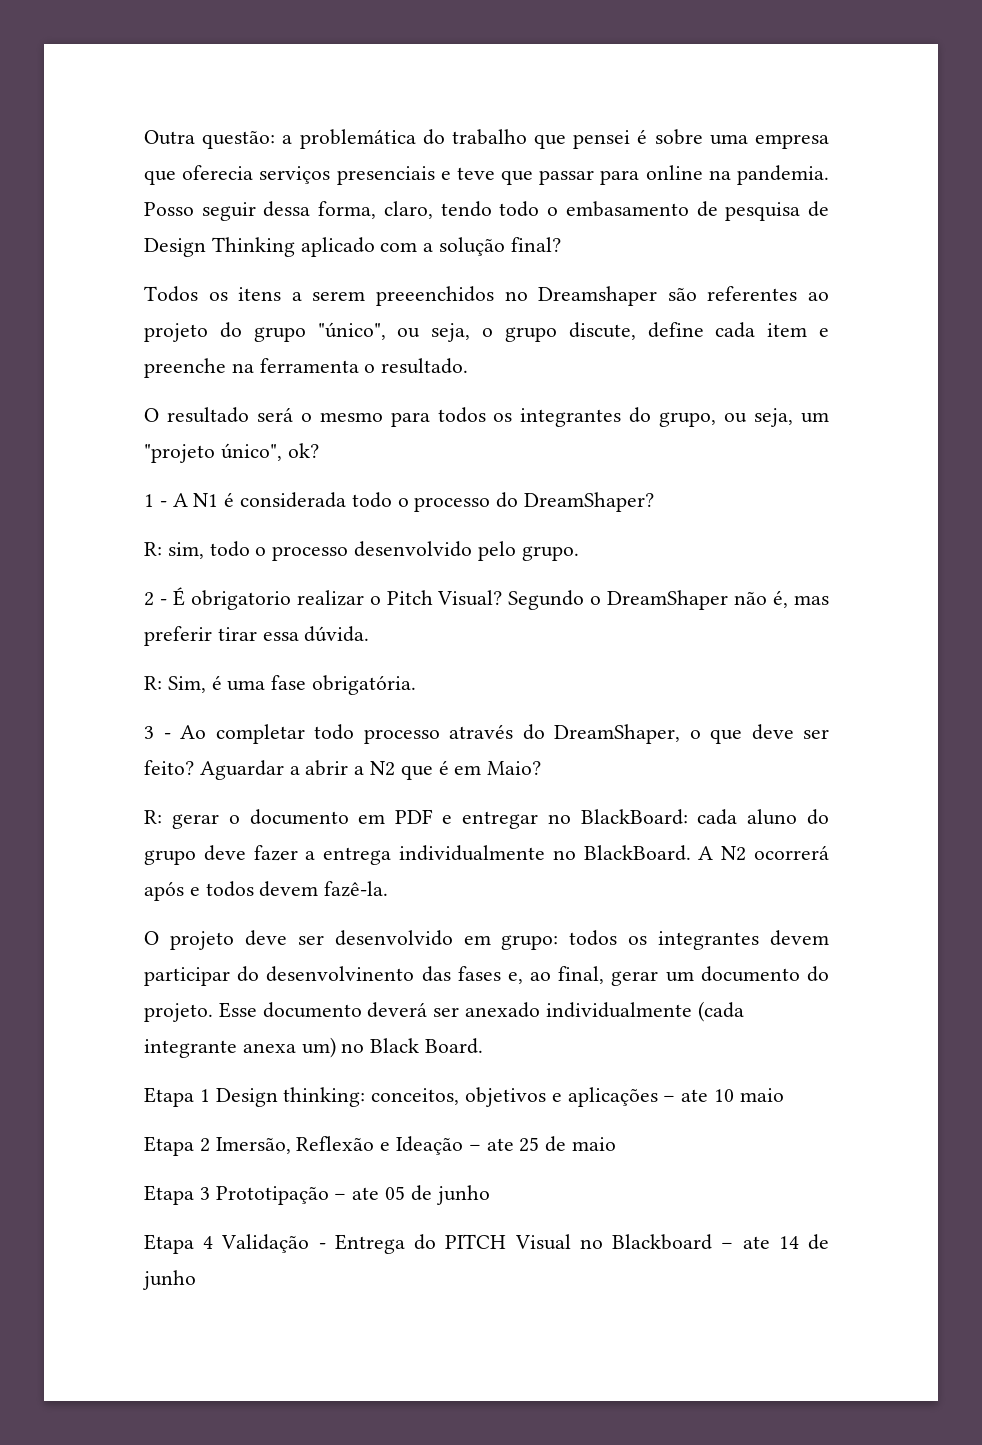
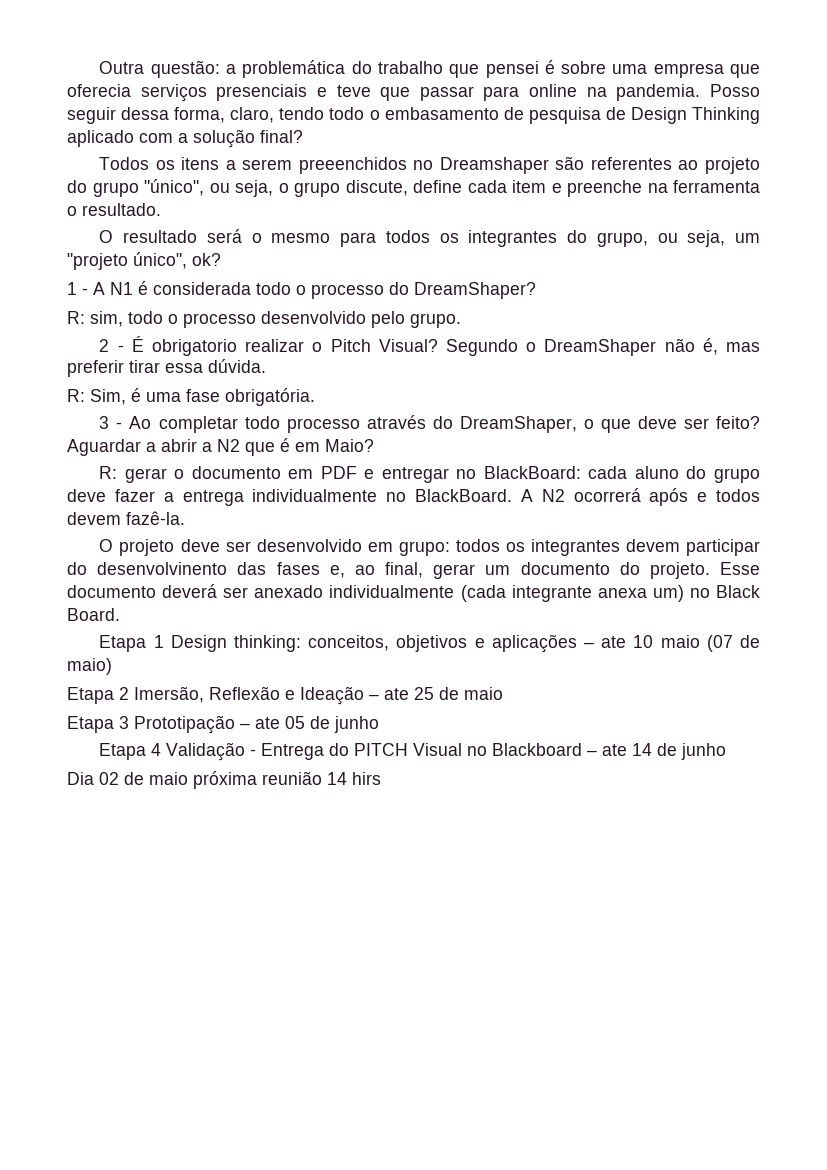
- Etapa 1 Design thinking: conceitos, objetivos e aplicações – ate 10 maio
+ Etapa 1 Design thinking: conceitos, objetivos e aplicações – ate 10 maio (07 de maio)
+ Dia 02 de maio próxima reunião 14 hirs

